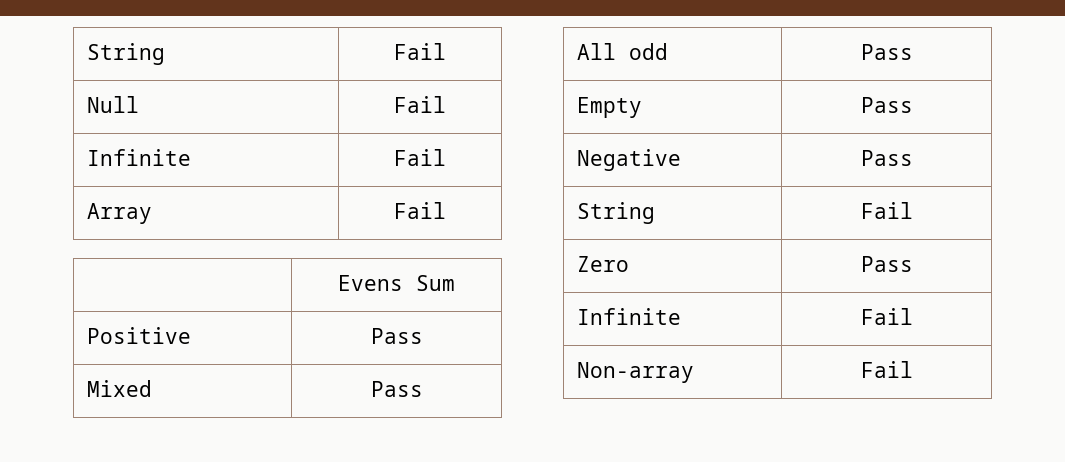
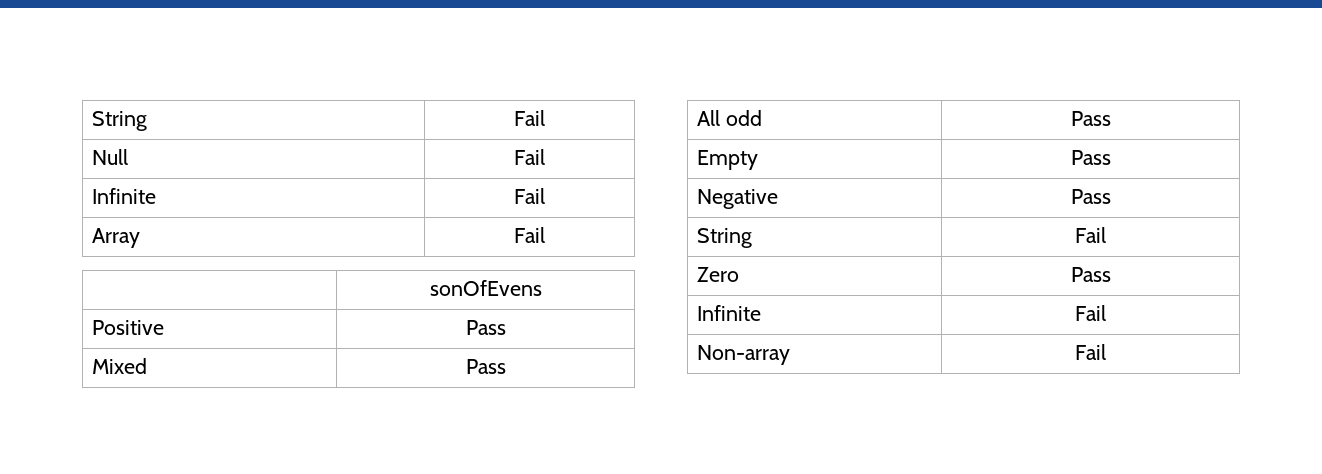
- | Evens Sum
+ | sonOfEvens

